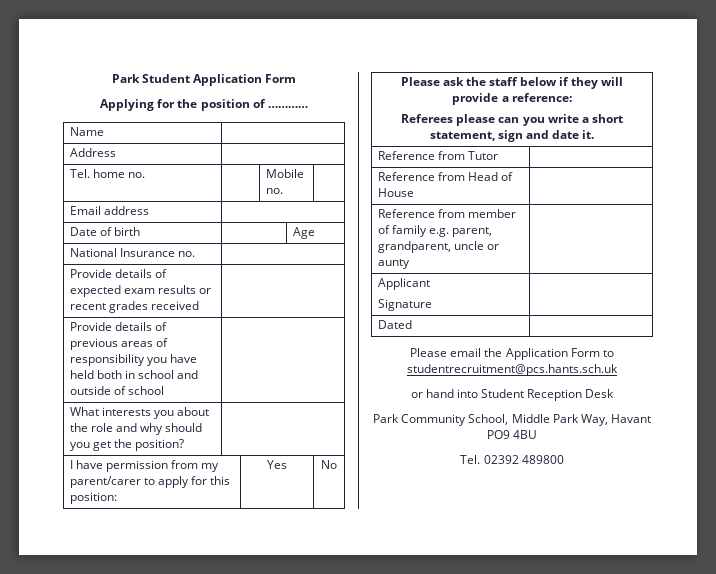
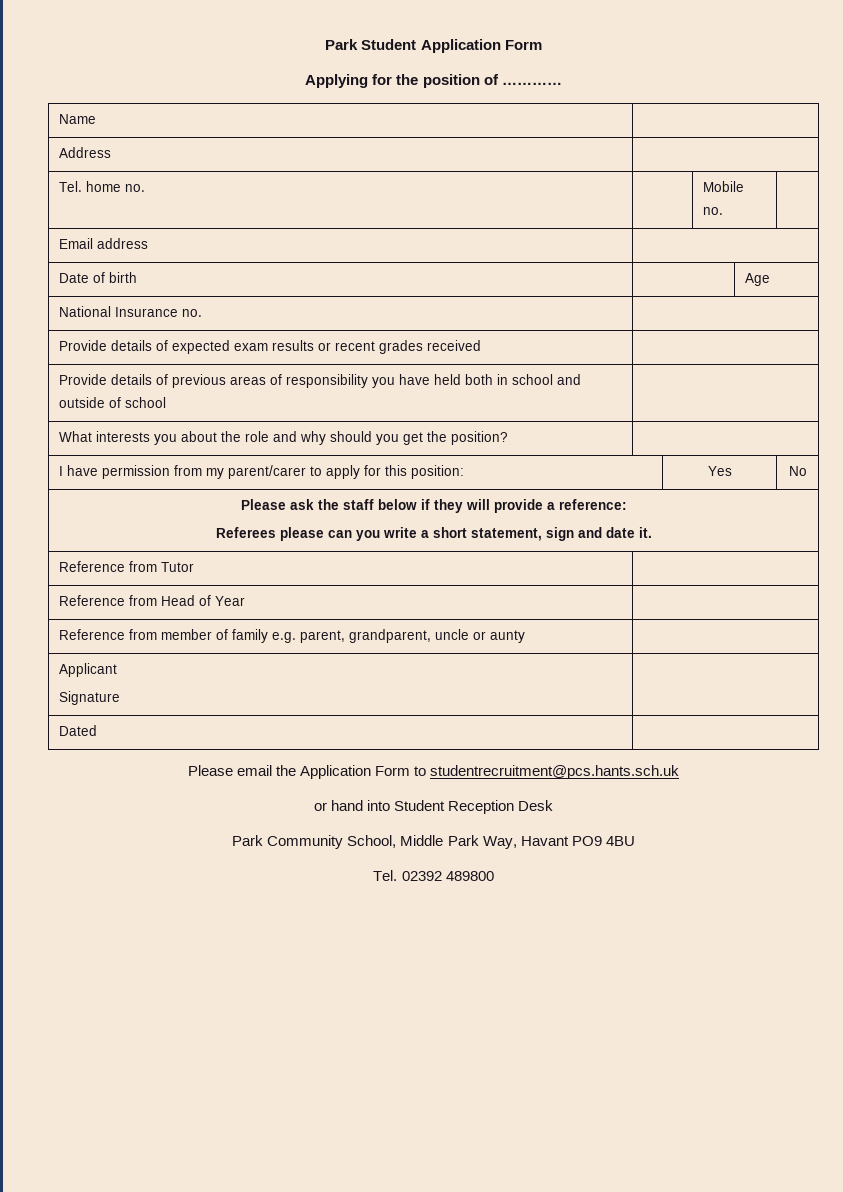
- Reference from Head of House |
+ Reference from Head of Year |

